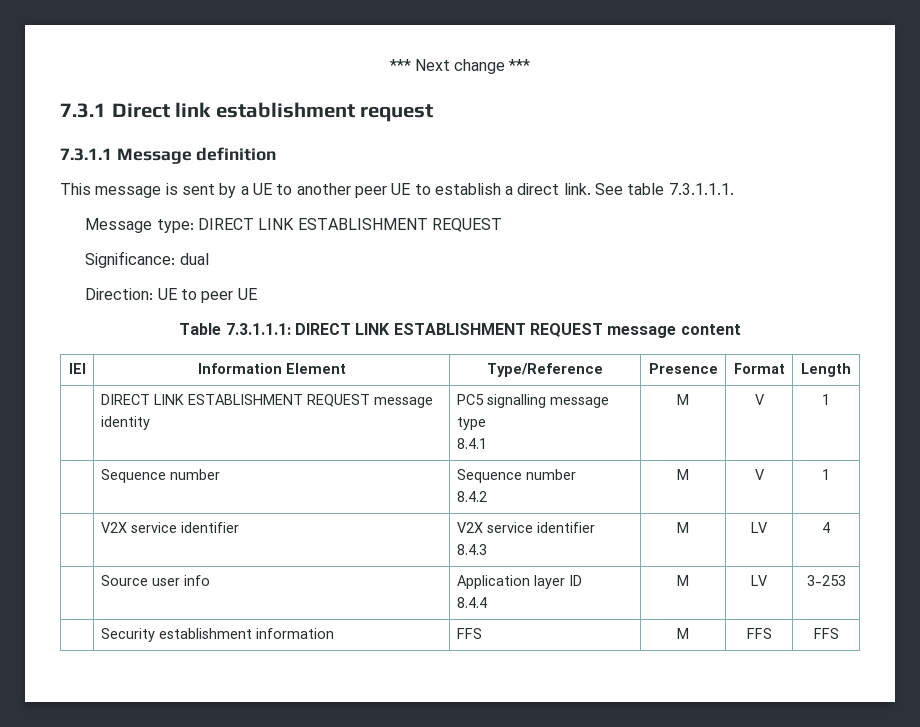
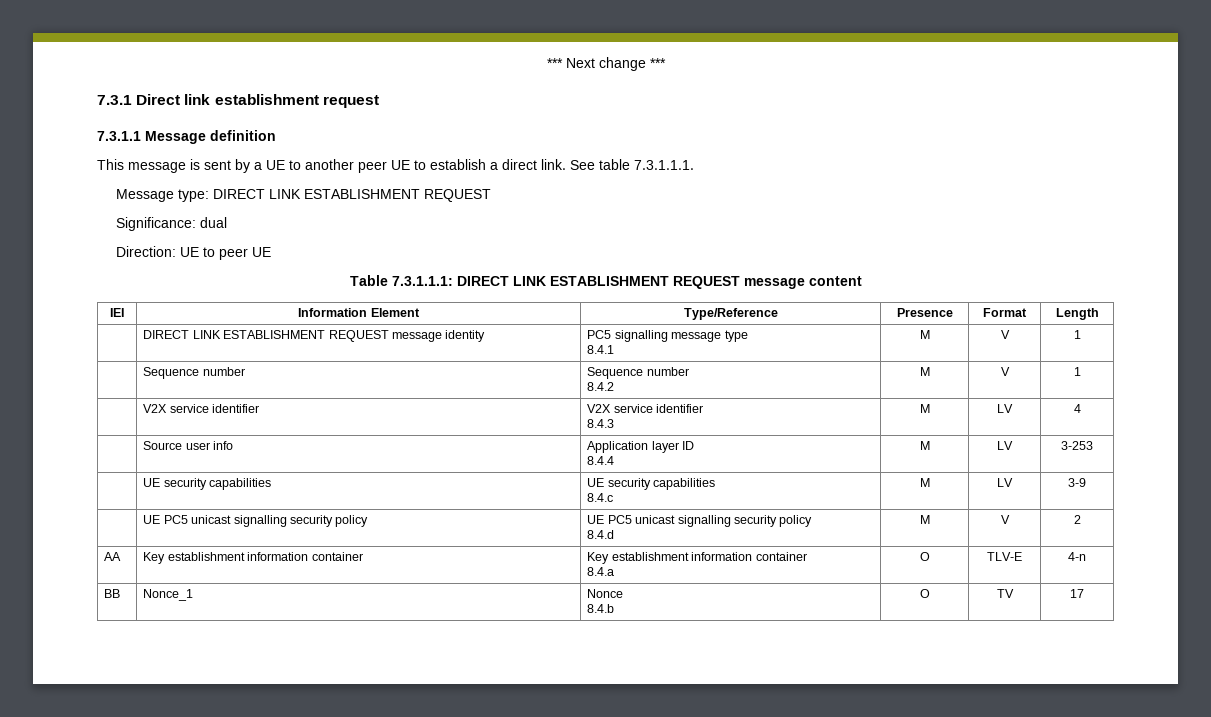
- | Security establishment information | FFS | M | FFS | FFS
+ | UE security capabilities | UE security capabilities
+ 8.4.c | M | LV | 3-9
+ | UE PC5 unicast signalling security policy | UE PC5 unicast signalling security policy
+ 8.4.d | M | V | 2
+ AA | Key establishment information container | Key establishment information container
+ 8.4.a | O | TLV-E | 4-n
+ BB | Nonce_1 | Nonce
+ 8.4.b | O | TV | 17

